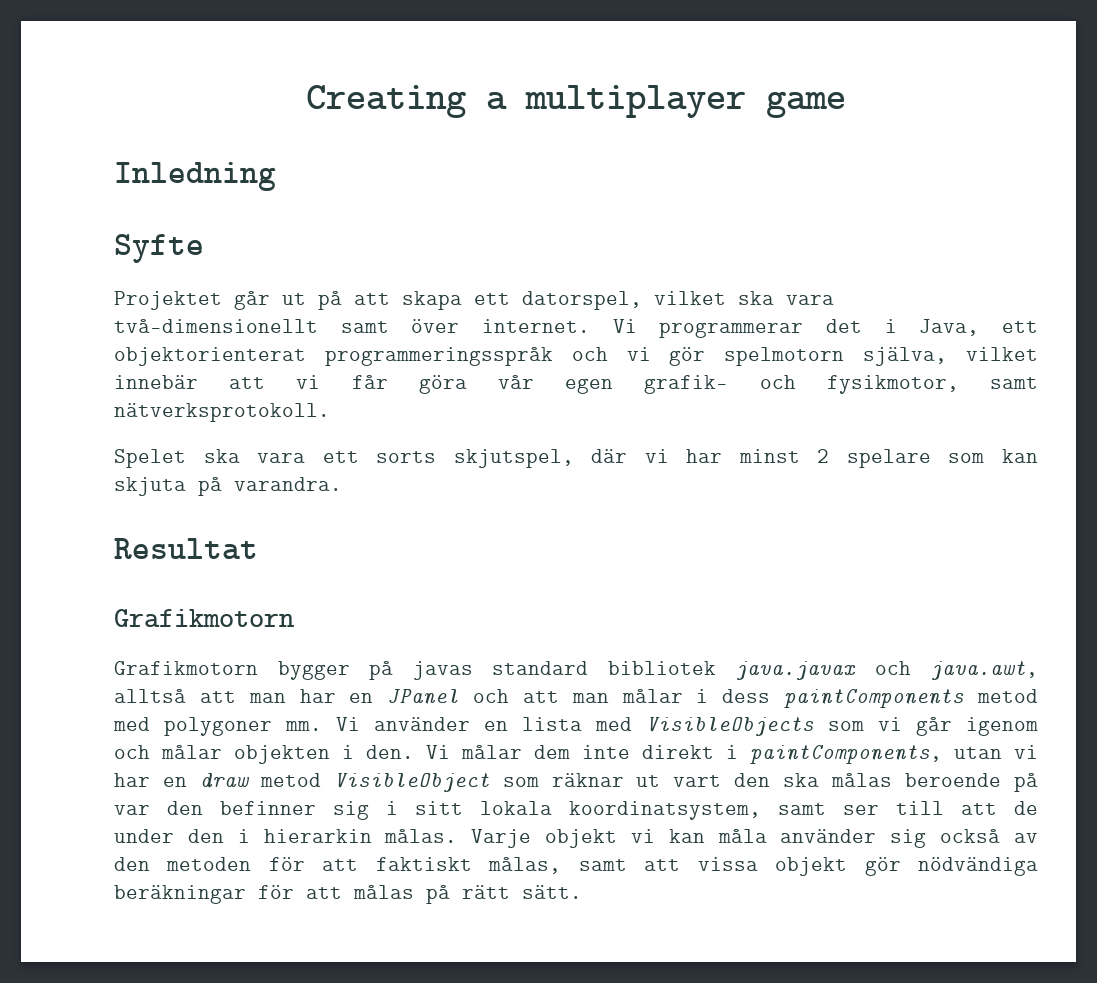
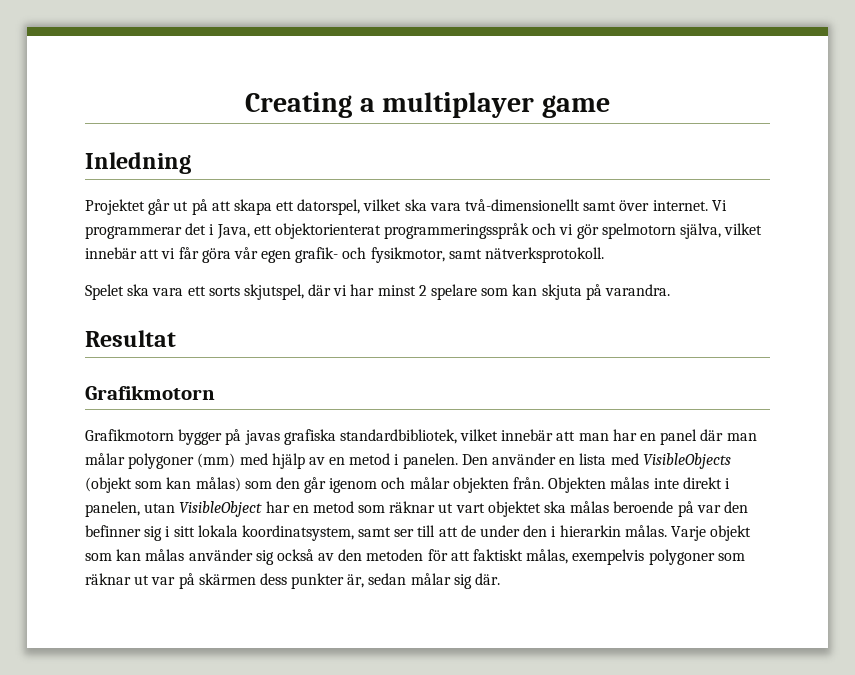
- Syfte
- Grafikmotorn bygger på javas standard bibliotek java.javax och java.awt, alltså att man har en JPanel och att man målar i dess paintComponents metod med polygoner mm. Vi använder en lista med VisibleObjects som vi går igenom och målar objekten i den. Vi målar dem inte direkt i paintComponents, utan vi har en draw metod VisibleObject som räknar ut vart den ska målas beroende på var den befinner sig i sitt lokala koordinatsystem, samt ser till att de under den i hierarkin målas.
+ Grafikmotorn bygger på javas grafiska standardbibliotek, vilket innebär att man har en panel där man målar polygoner (mm) med hjälp av en metod i panelen. Den använder en lista med VisibleObjects (objekt som kan målas) som den går igenom och målar objekten från. Objekten målas inte direkt i panelen, utan VisibleObject har en metod som räknar ut vart objektet ska målas beroende på var den befinner sig i sitt lokala koordinatsystem, samt ser till att de under den i hierarkin målas.
- Varje objekt vi kan måla använder sig också av den metoden för att faktiskt målas, samt att vissa objekt gör nödvändiga beräkningar för att målas på rätt sätt.
+ Varje objekt som kan målas använder sig också av den metoden för att faktiskt målas, exempelvis polygoner som räknar ut var på skärmen dess punkter är, sedan målar sig där.

